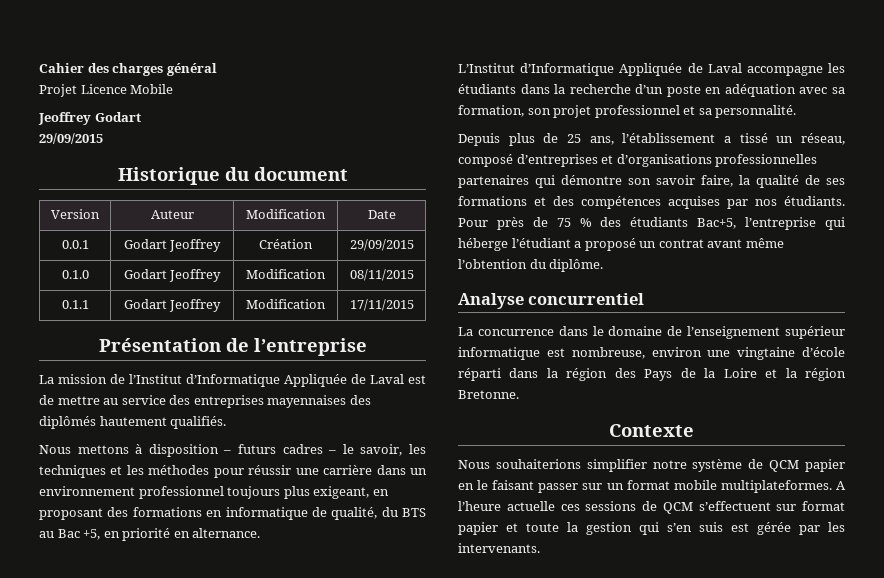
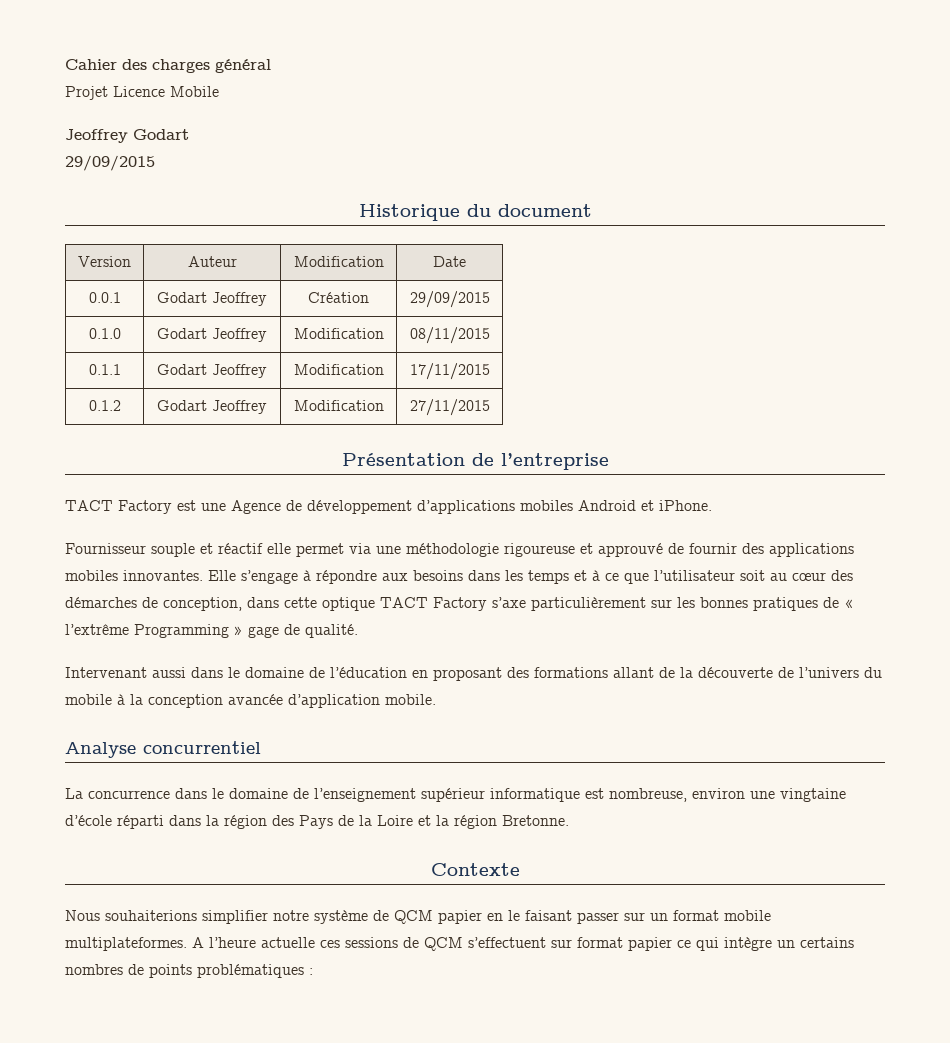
+ 0.1.2 | Godart Jeoffrey | Modification | 27/11/2015
  Présentation de l’entreprise
- La mission de l’Institut d’Informatique Appliquée de Laval est de mettre au service des entreprises mayennaises des diplômés hautement qualifiés.
- Nous mettons à disposition – futurs cadres – le savoir, les techniques et les méthodes pour réussir une carrière dans un environnement professionnel toujours plus exigeant, en proposant des formations en informatique de qualité, du BTS au Bac +5, en priorité en alternance.
- L’Institut d’Informatique Appliquée de Laval accompagne les étudiants dans la recherche d’un poste en adéquation avec sa formation, son projet professionnel et sa personnalité.
- Depuis plus de 25 ans, l’établissement a tissé un réseau, composé d’entreprises et d’organisations professionnelles partenaires qui démontre son savoir faire, la qualité de ses formations et des compétences acquises par nos étudiants. Pour près de 75 % des étudiants Bac+5, l’entreprise qui héberge l’étudiant a proposé un contrat avant même l’obtention du diplôme.
+ TACT Factory est une Agence de développement d’applications mobiles Android et iPhone.
+ Fournisseur souple et réactif elle permet via une méthodologie rigoureuse et approuvé de fournir des applications mobiles innovantes. Elle s’engage à répondre aux besoins dans les temps et à ce que l’utilisateur soit au cœur des démarches de conception, dans cette optique TACT Factory s’axe particulièrement sur les bonnes pratiques de « l’extrême Programming » gage de qualité.
+ Intervenant aussi dans le domaine de l’éducation en proposant des formations allant de la découverte de l’univers du mobile à la conception avancée d’application mobile.
- A l’heure actuelle ces sessions de QCM s’effectuent sur format papier et toute la gestion qui s’en suis est gérée par les intervenants.
+ A l’heure actuelle ces sessions de QCM s’effectuent sur format papier ce qui intègre un certains nombres de points problématiques :

